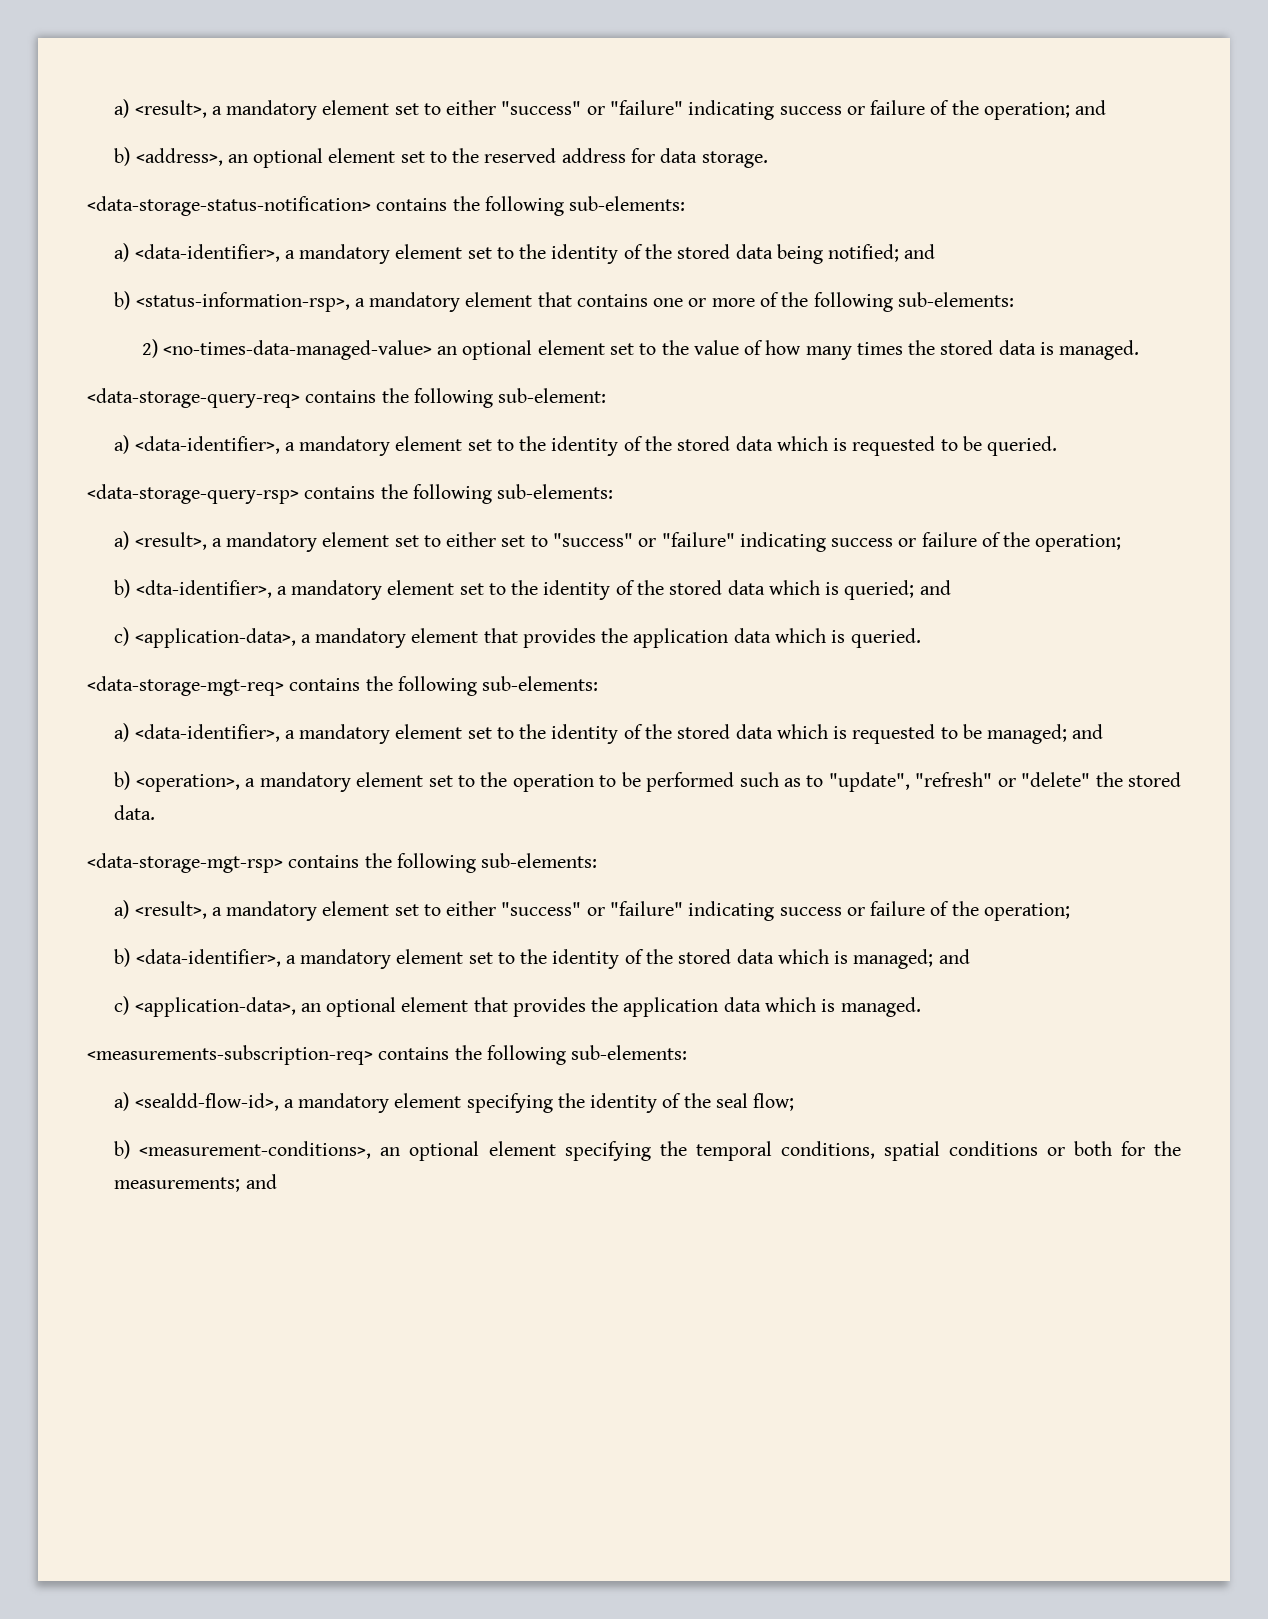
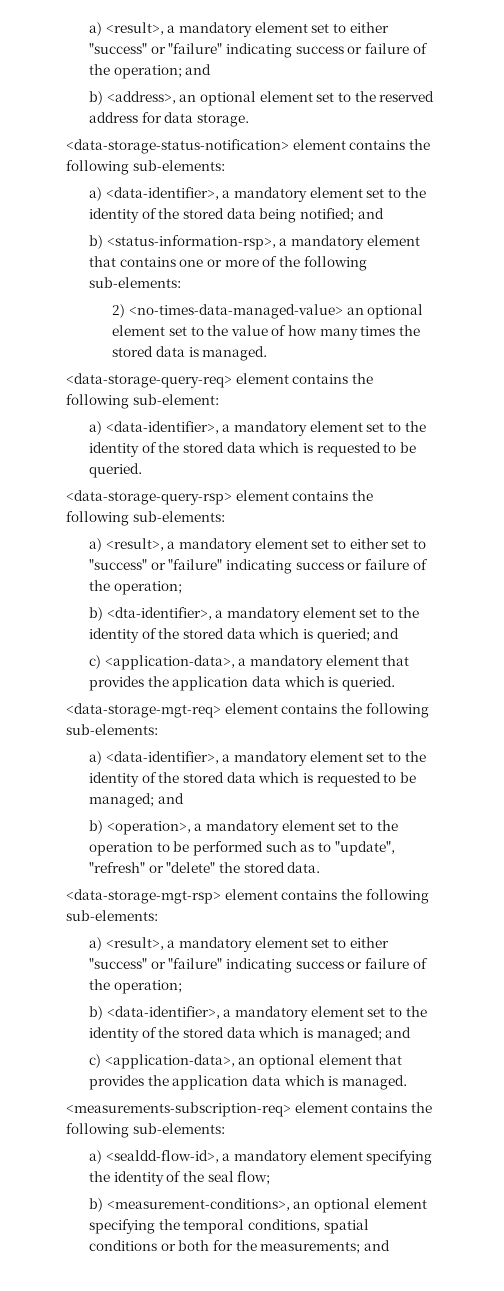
- <data-storage-status-notification> contains the following sub-elements:
+ <data-storage-status-notification> element contains the following sub-elements:
- <data-storage-query-req> contains the following sub-element:
+ <data-storage-query-req> element contains the following sub-element:
- <data-storage-query-rsp> contains the following sub-elements:
+ <data-storage-query-rsp> element contains the following sub-elements:
- <data-storage-mgt-req> contains the following sub-elements:
+ <data-storage-mgt-req> element contains the following sub-elements:
- <data-storage-mgt-rsp> contains the following sub-elements:
+ <data-storage-mgt-rsp> element contains the following sub-elements:
- <measurements-subscription-req> contains the following sub-elements:
+ <measurements-subscription-req> element contains the following sub-elements:

